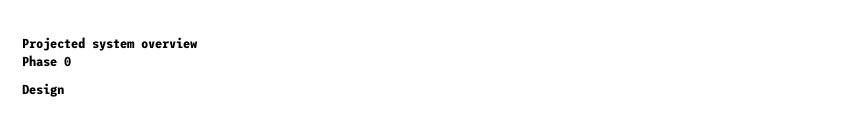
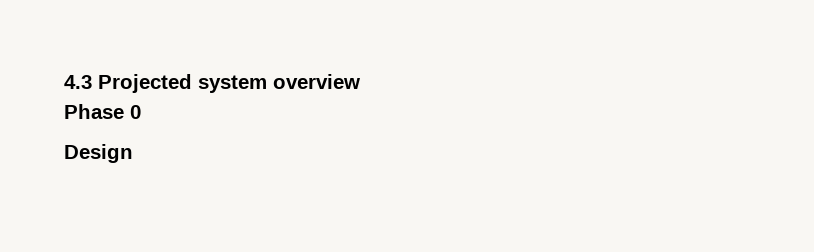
- Projected system overview
+ 4.3 Projected system overview

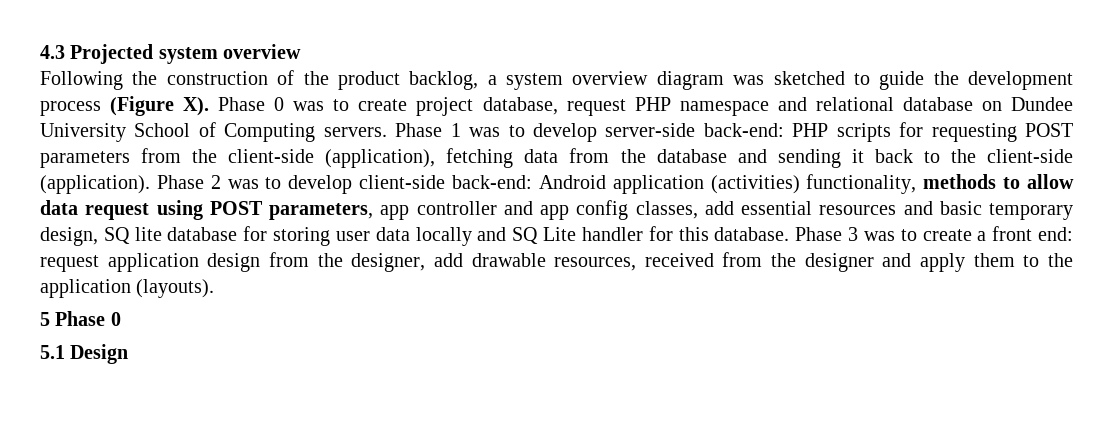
- Phase 0
+ Following the construction of the product backlog, a system overview diagram was sketched to guide the development process (Figure X). Phase 0 was to create project database, request PHP namespace and relational database on Dundee University School of Computing servers. Phase 1 was to develop server-side back-end: PHP scripts for requesting POST parameters from the client-side (application), fetching data from the database and sending it back to the client-side (application). Phase 2 was to develop client-side back-end: Android application (activities) functionality, methods to allow data request using POST parameters, app controller and app config classes, add essential resources and basic temporary design, SQ lite database for storing user data locally and SQ Lite handler for this database. Phase 3 was to create a front end: request application design from the designer, add drawable resources, received from the designer and apply them to the application (layouts).
+ 5 Phase 0
- Design
+ 5.1 Design

